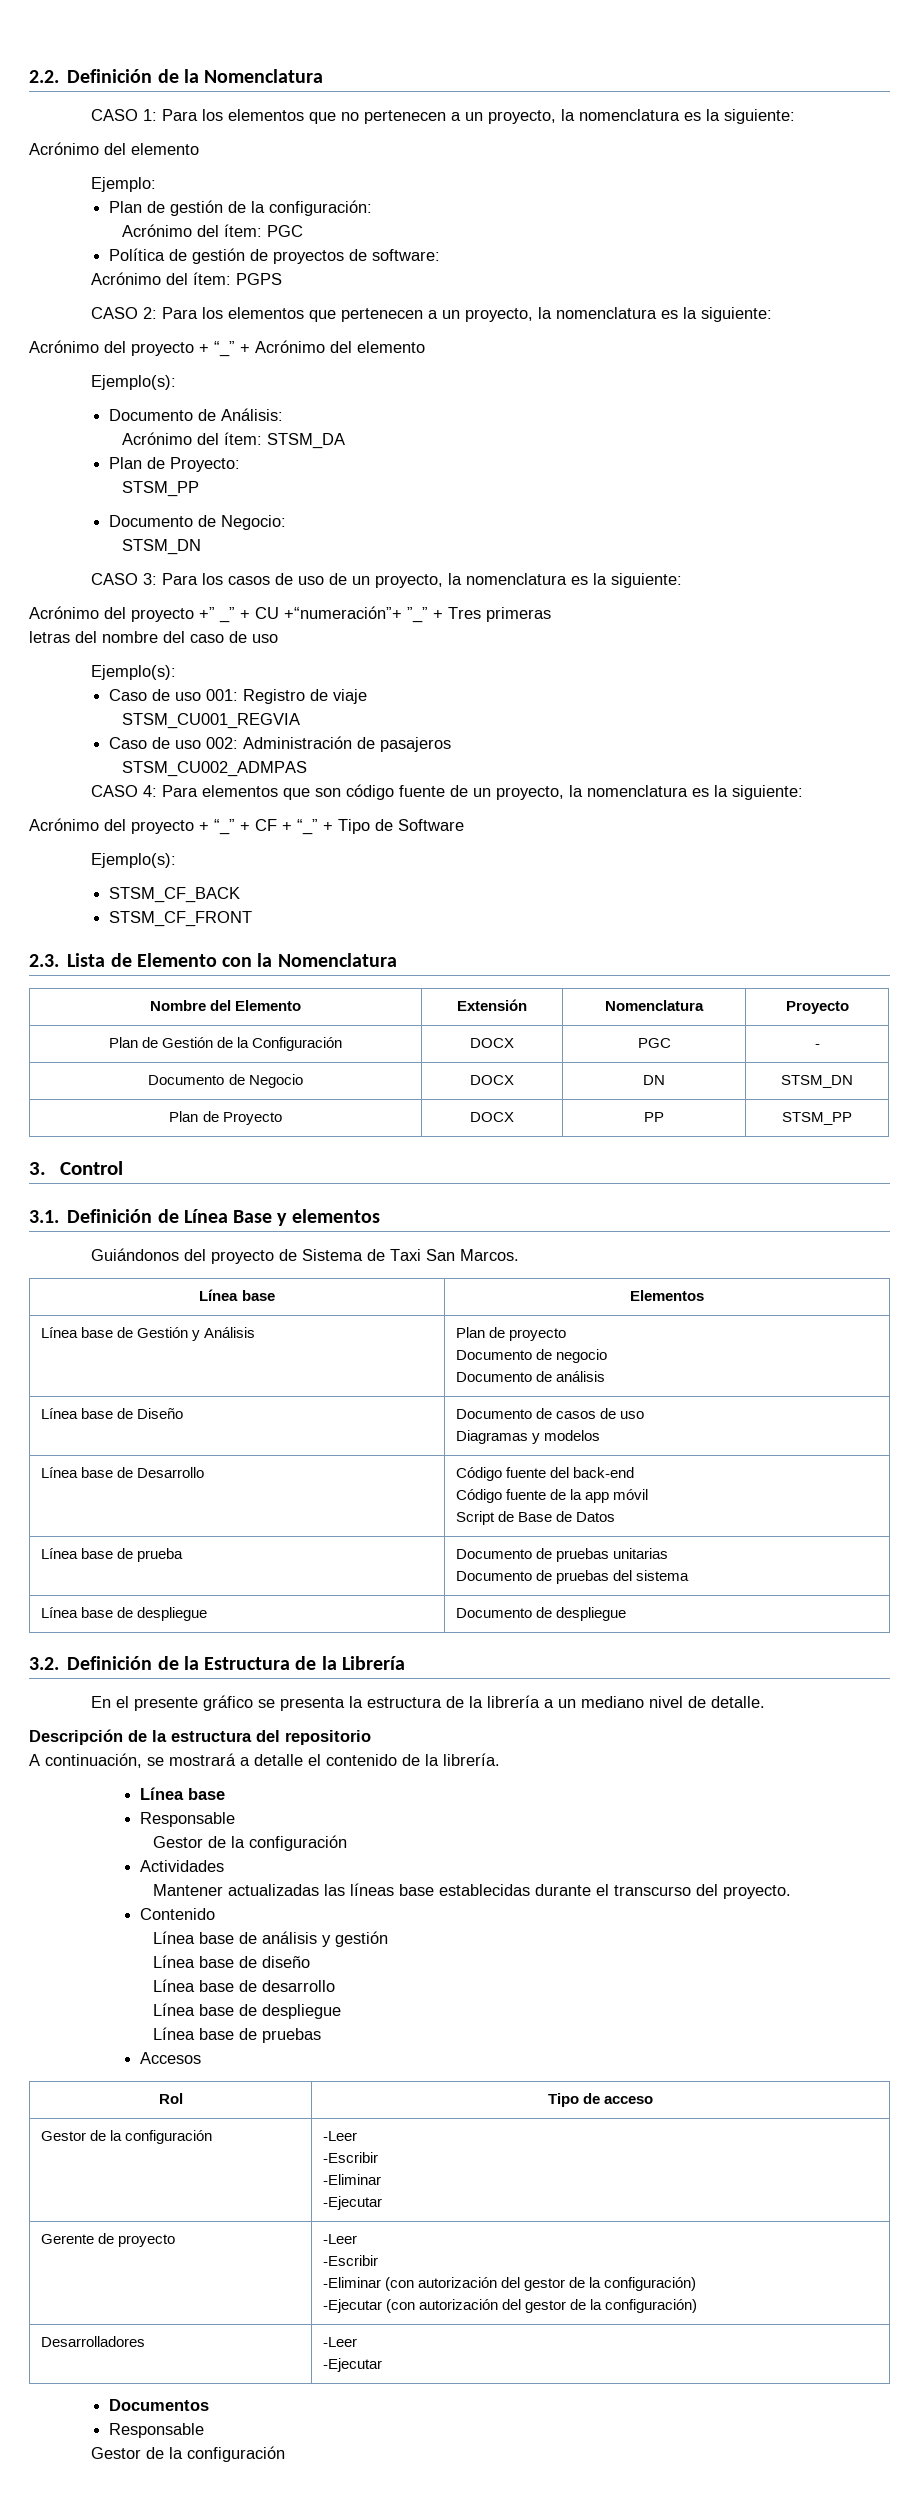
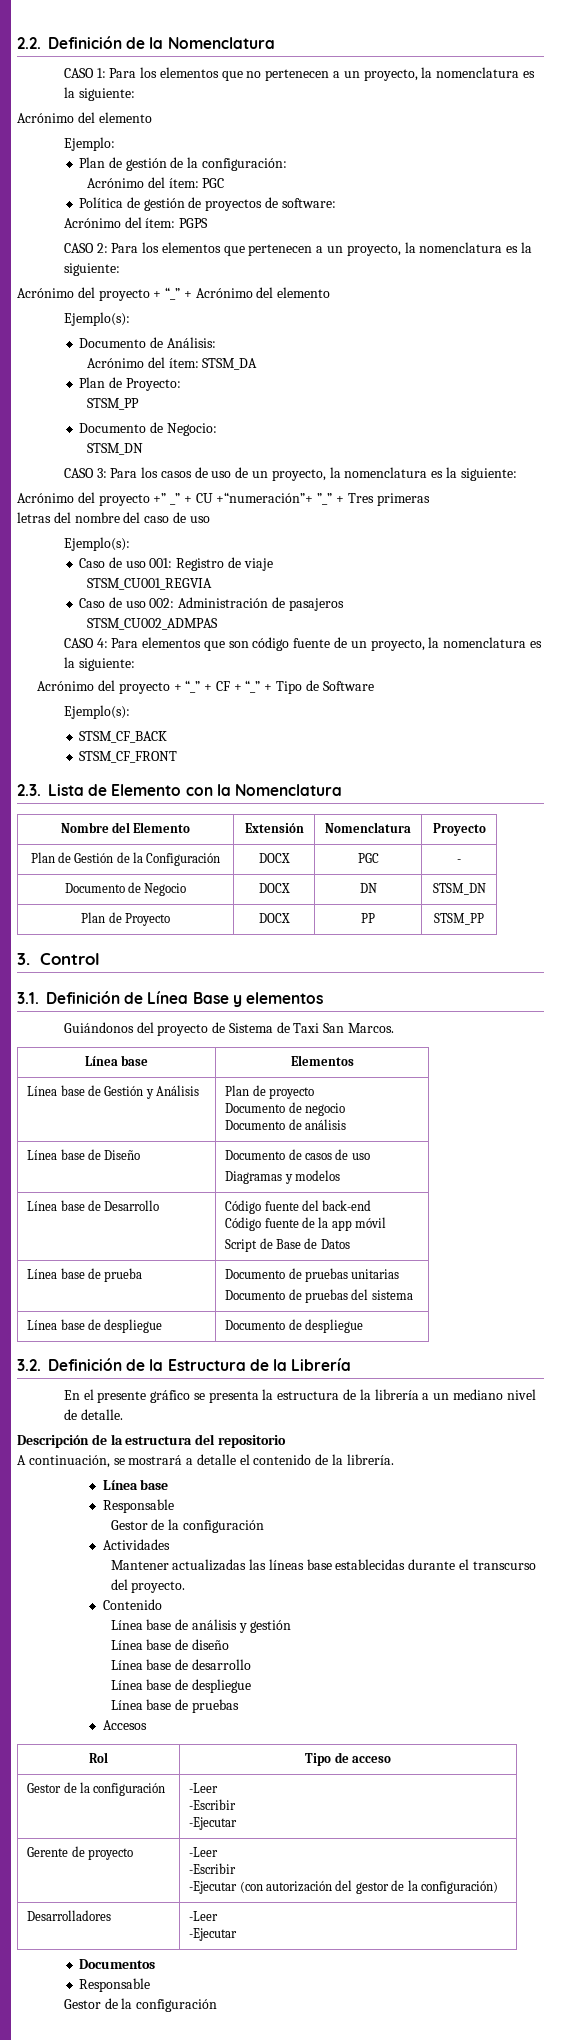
  Gestor de la configuración | -Leer
  -Escribir
- -Eliminar
  Gerente de proyecto | -Leer
  -Escribir
- -Eliminar (con autorización del gestor de la configuración)

